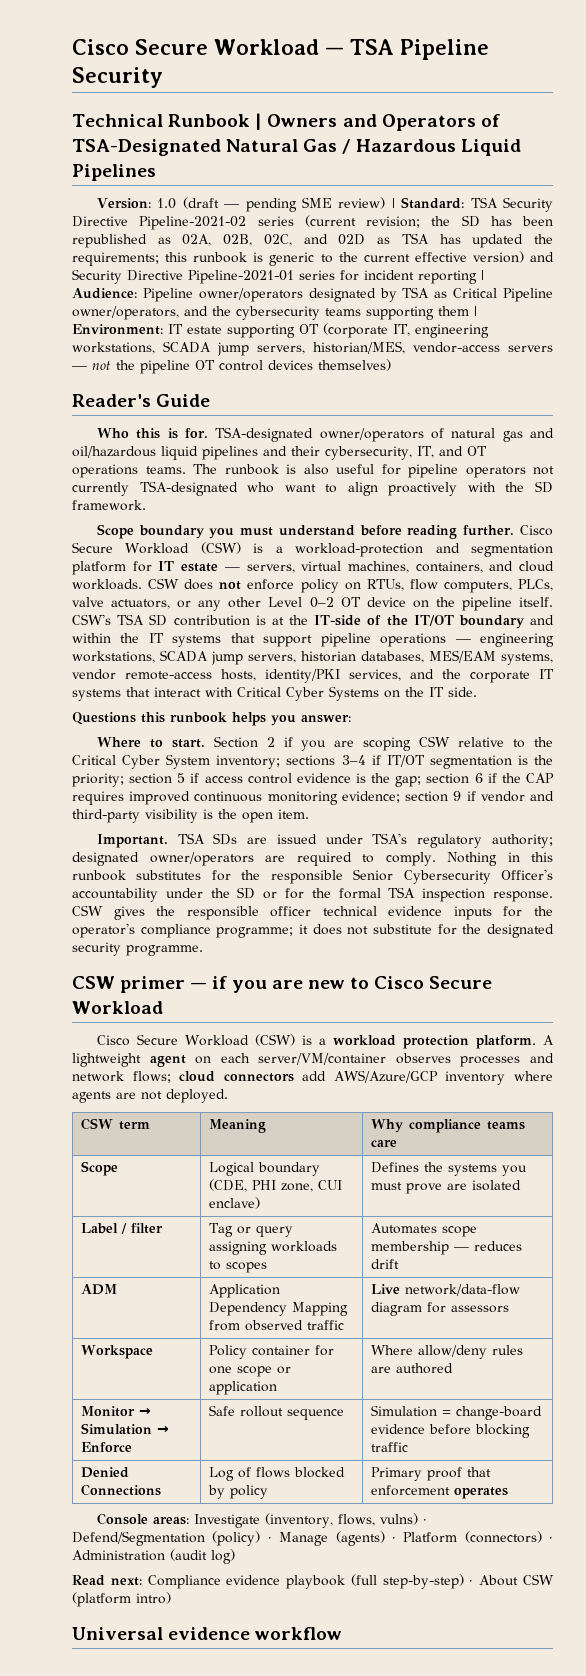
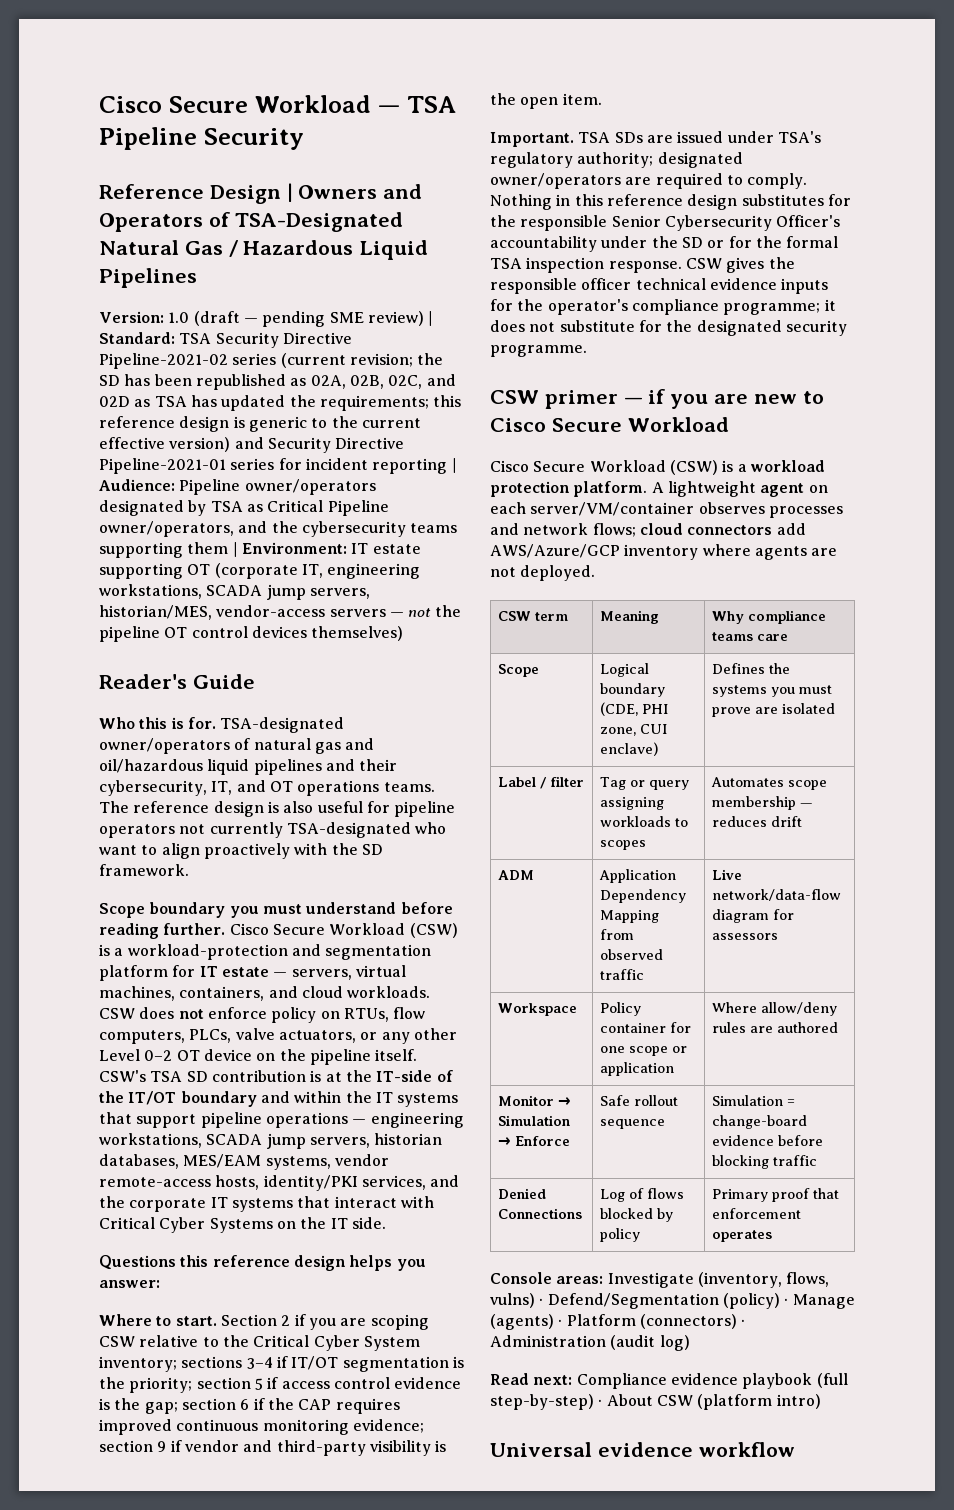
- Technical Runbook | Owners and Operators of TSA-Designated Natural Gas / Hazardous Liquid Pipelines
+ Reference Design | Owners and Operators of TSA-Designated Natural Gas / Hazardous Liquid Pipelines
- this runbook is generic to the current effective version) and Security Directive Pipeline-2021-01 series for incident reporting | Audience:
+ this reference design is generic to the current effective version) and Security Directive Pipeline-2021-01 series for incident reporting | Audience:
- The runbook is also useful for pipeline operators not currently TSA-designated who want to align proactively with the SD framework.
+ The reference design is also useful for pipeline operators not currently TSA-designated who want to align proactively with the SD framework.
- Questions this runbook helps you answer:
+ Questions this reference design helps you answer:
- Nothing in this runbook substitutes for the responsible Senior Cybersecurity Officer's accountability under the SD or for the formal TSA inspection response.
+ Nothing in this reference design substitutes for the responsible Senior Cybersecurity Officer's accountability under the SD or for the formal TSA inspection response.

